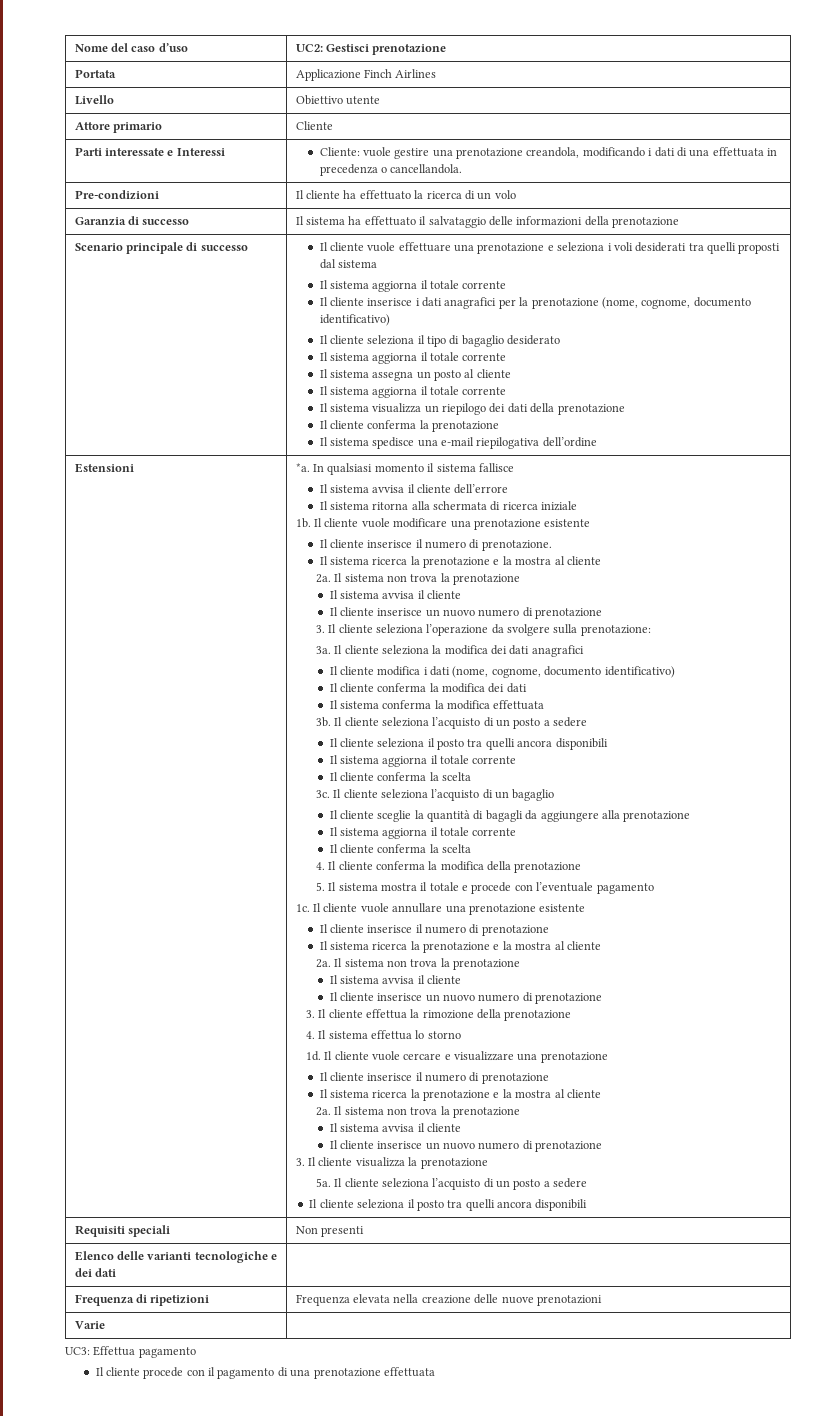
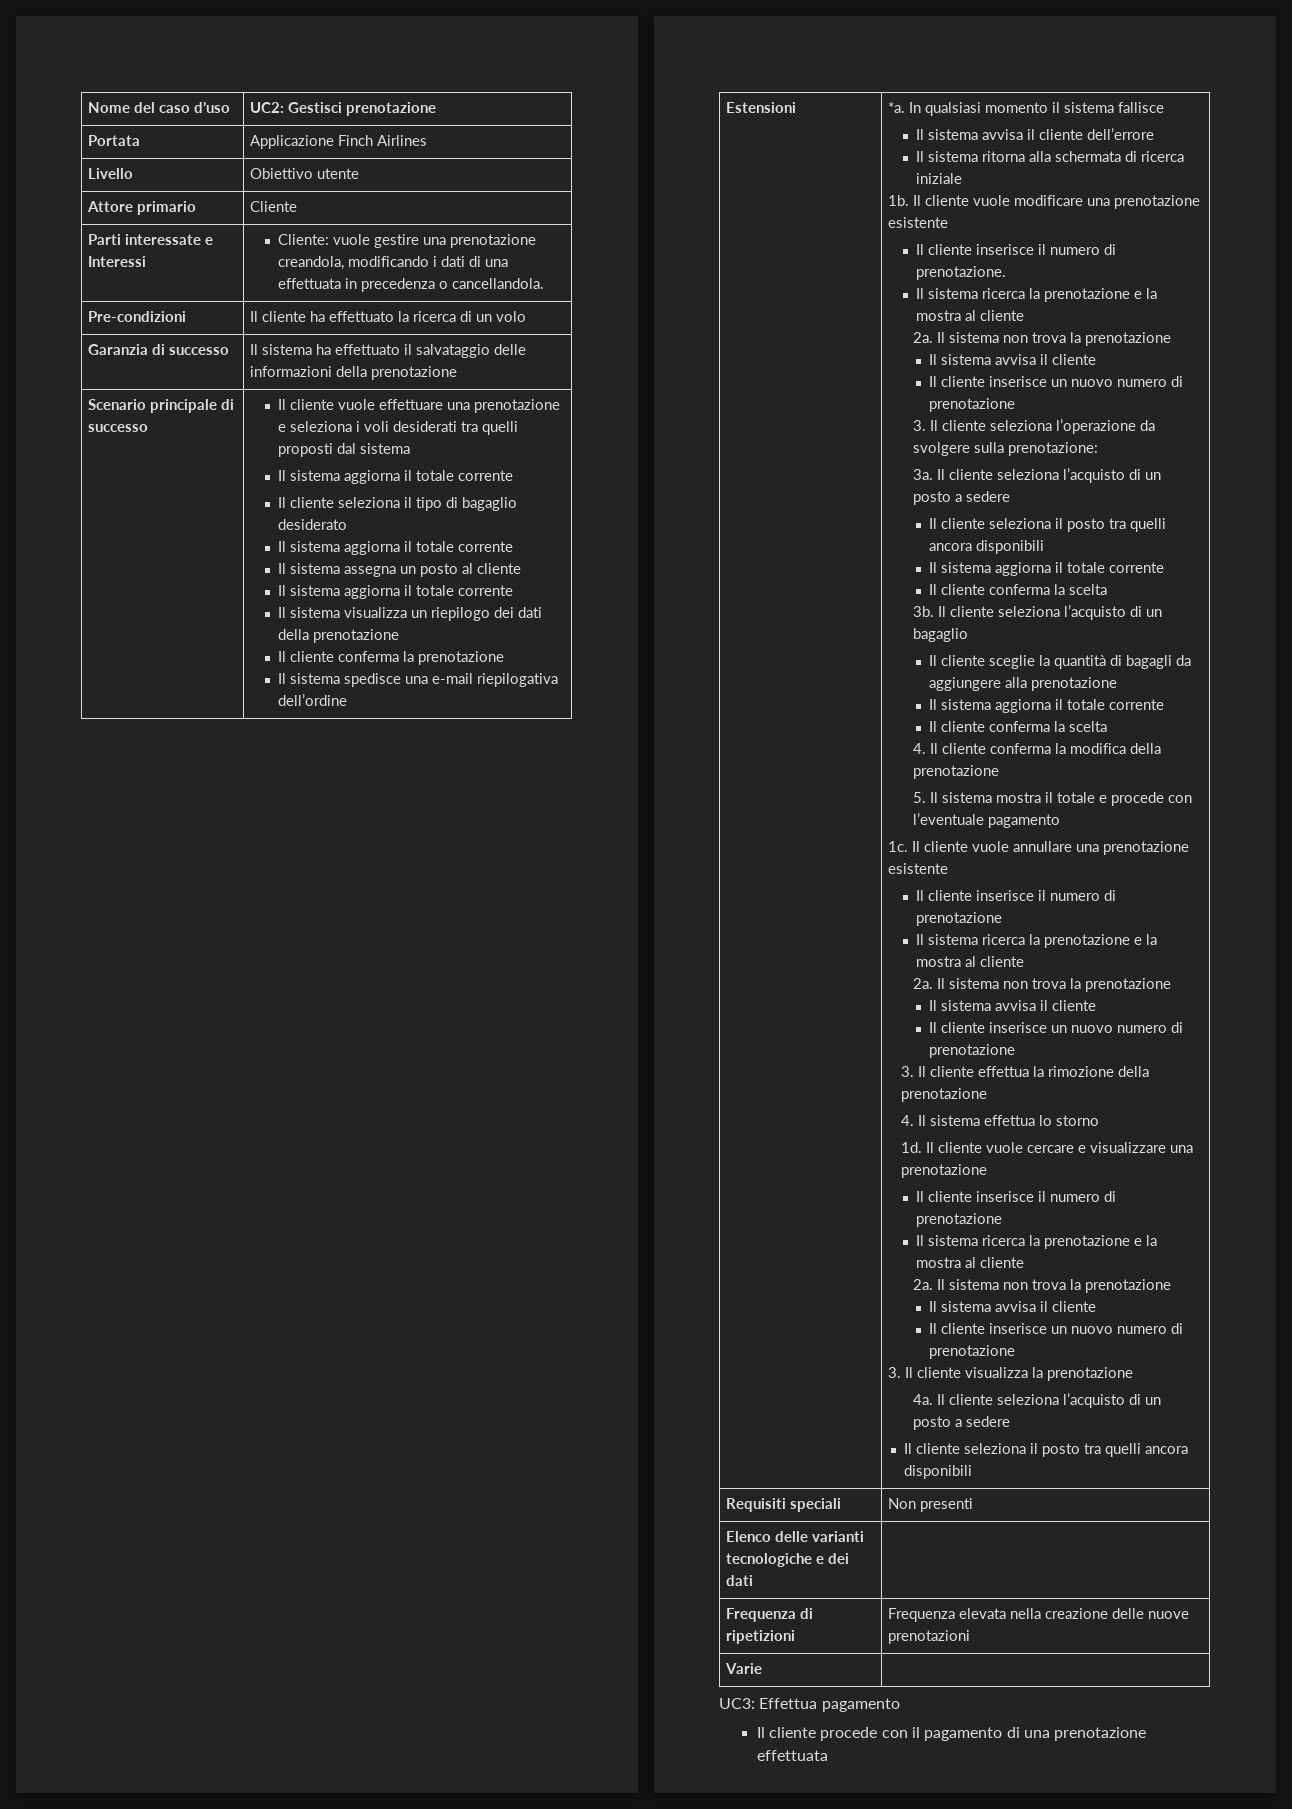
- Il cliente inserisce i dati anagrafici per la prenotazione (nome, cognome, documento identificativo)
- 3a. Il cliente seleziona la modifica dei dati anagrafici
- Il cliente modifica i dati (nome, cognome, documento identificativo)
- Il cliente conferma la modifica dei dati
- Il sistema conferma la modifica effettuata
- 3b. Il cliente seleziona l’acquisto di un posto a sedere
+ 3a. Il cliente seleziona l’acquisto di un posto a sedere
- 3c.
+ 3b.
- 5a.
+ 4a.

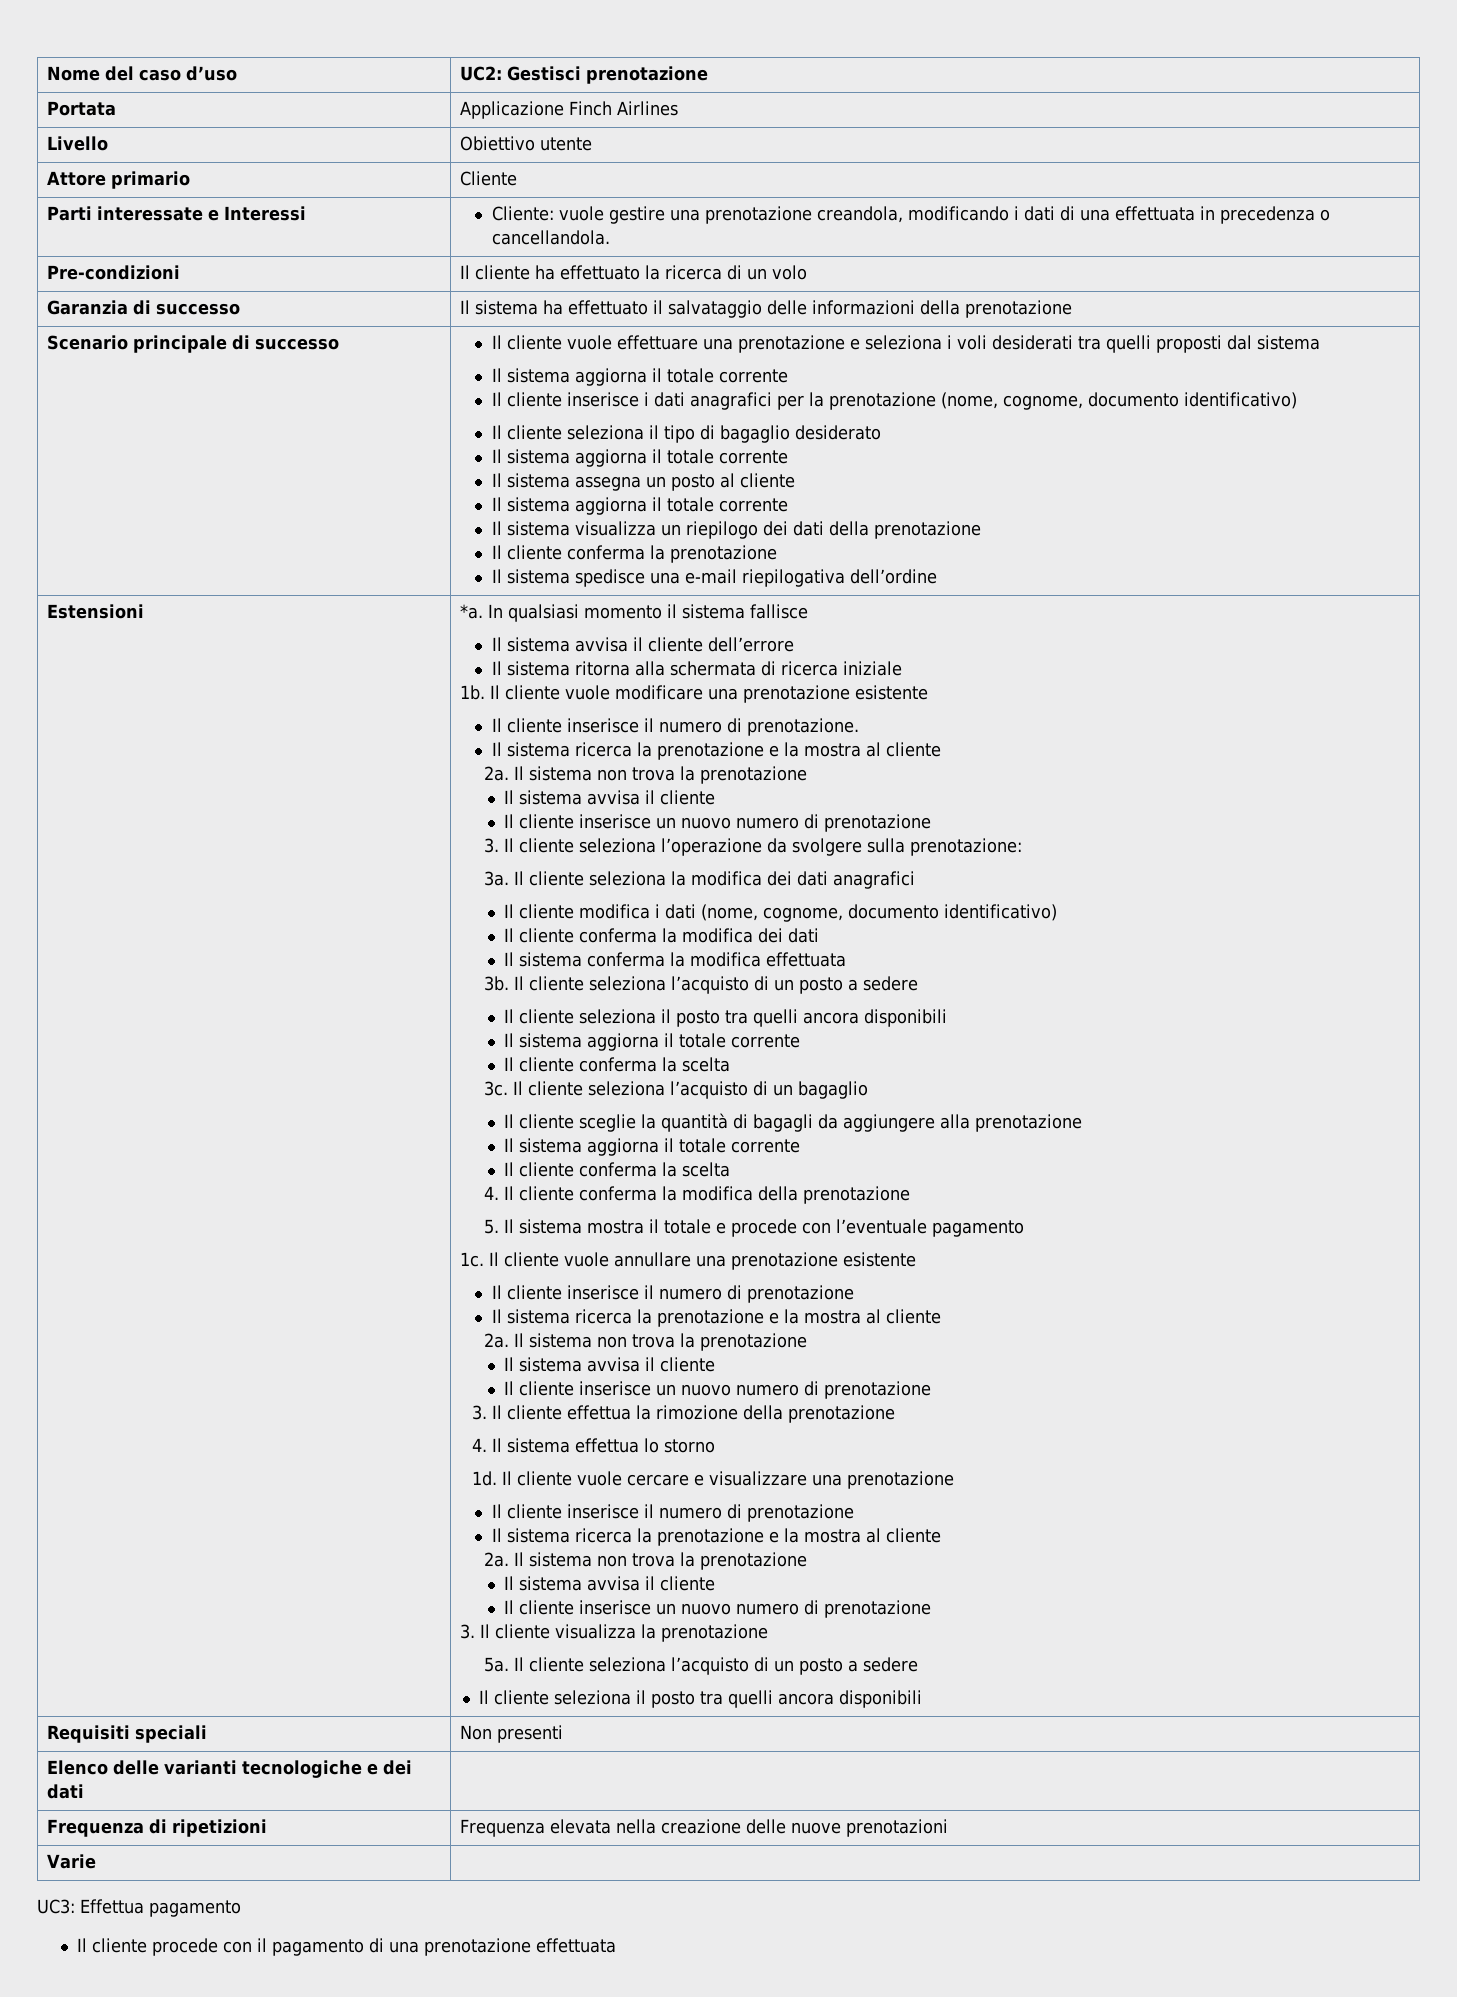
+ Il cliente inserisce i dati anagrafici per la prenotazione (nome, cognome, documento identificativo)
- 3a. Il cliente seleziona l’acquisto di un posto a sedere
+ 3a. Il cliente seleziona la modifica dei dati anagrafici
+ Il cliente modifica i dati (nome, cognome, documento identificativo)
+ Il cliente conferma la modifica dei dati
+ Il sistema conferma la modifica effettuata
+ 3b. Il cliente seleziona l’acquisto di un posto a sedere
- 3b.
+ 3c.
- 4a.
+ 5a.

